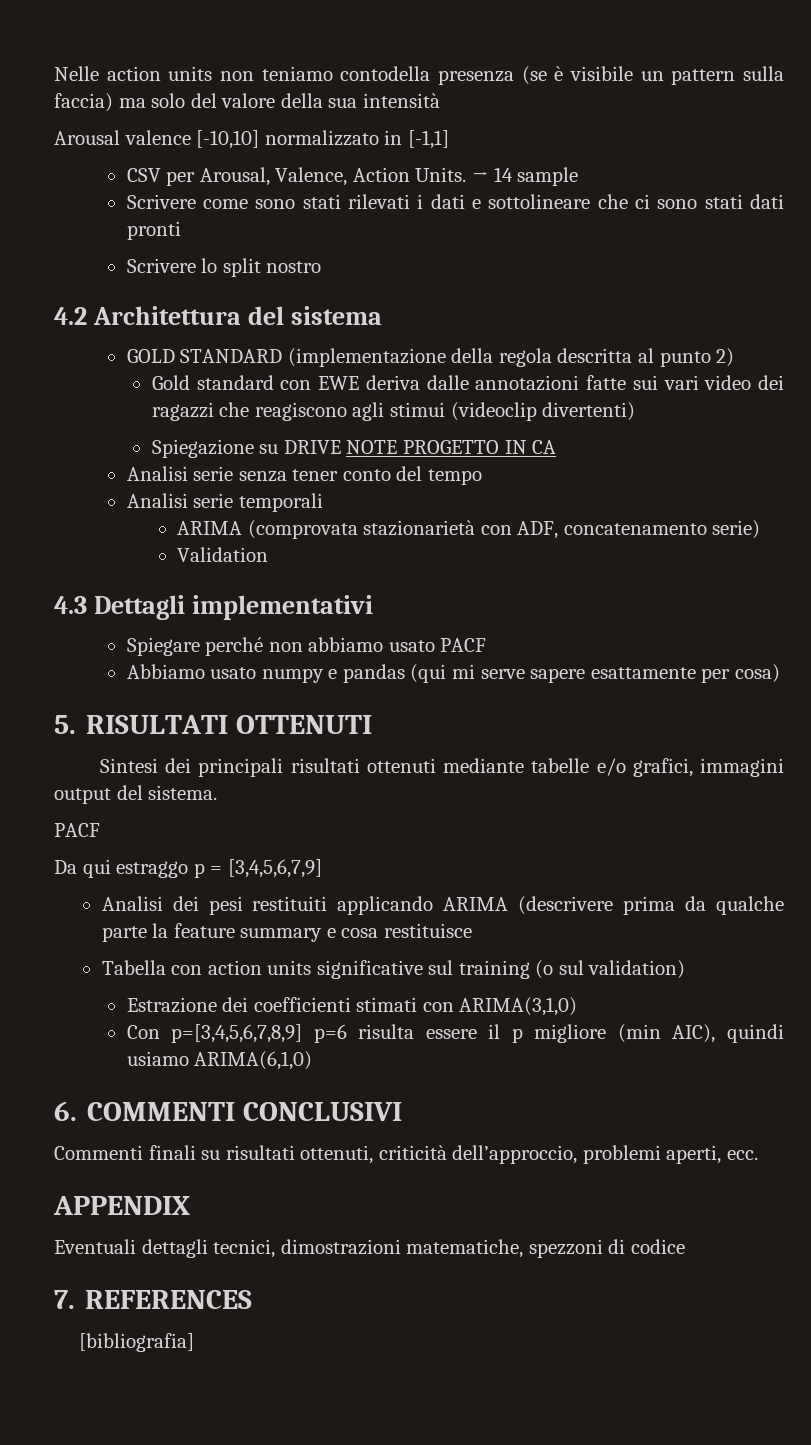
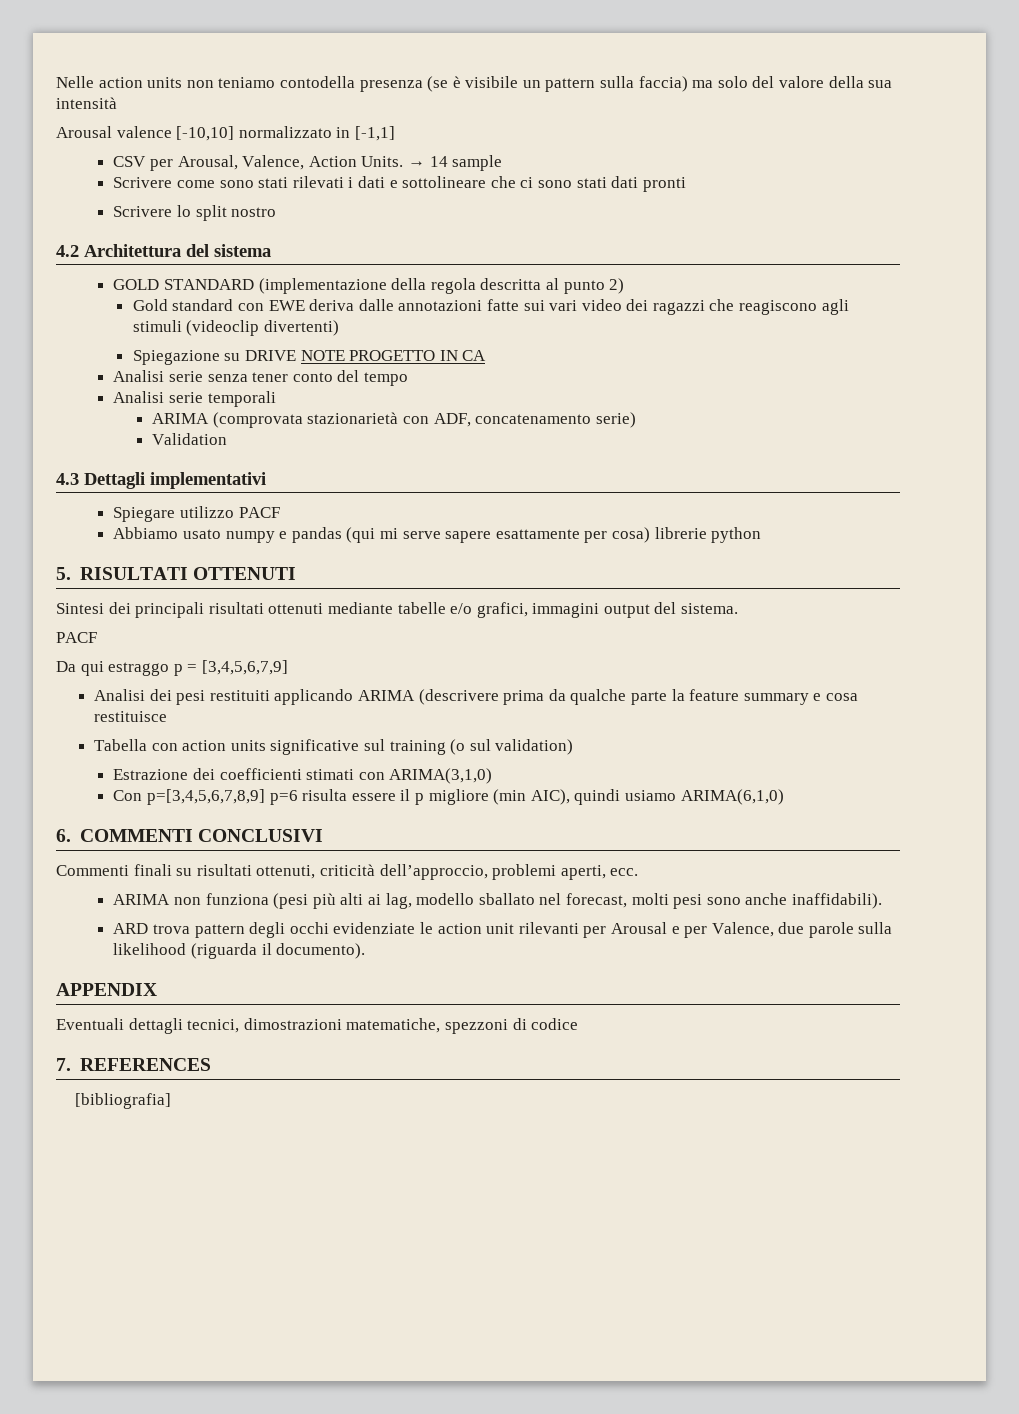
- Gold standard con EWE deriva dalle annotazioni fatte sui vari video dei ragazzi che reagiscono agli stimui (videoclip divertenti)
+ Gold standard con EWE deriva dalle annotazioni fatte sui vari video dei ragazzi che reagiscono agli stimuli (videoclip divertenti)
- Spiegare perché non abbiamo usato PACF
+ Spiegare utilizzo PACF
- Abbiamo usato numpy e pandas (qui mi serve sapere esattamente per cosa)
+ Abbiamo usato numpy e pandas (qui mi serve sapere esattamente per cosa) librerie python
+ ARIMA non funziona (pesi più alti ai lag, modello sballato nel forecast, molti pesi sono anche inaffidabili).
+ ARD trova pattern degli occhi evidenziate le action unit rilevanti per Arousal e per Valence, due parole sulla likelihood (riguarda il documento).

